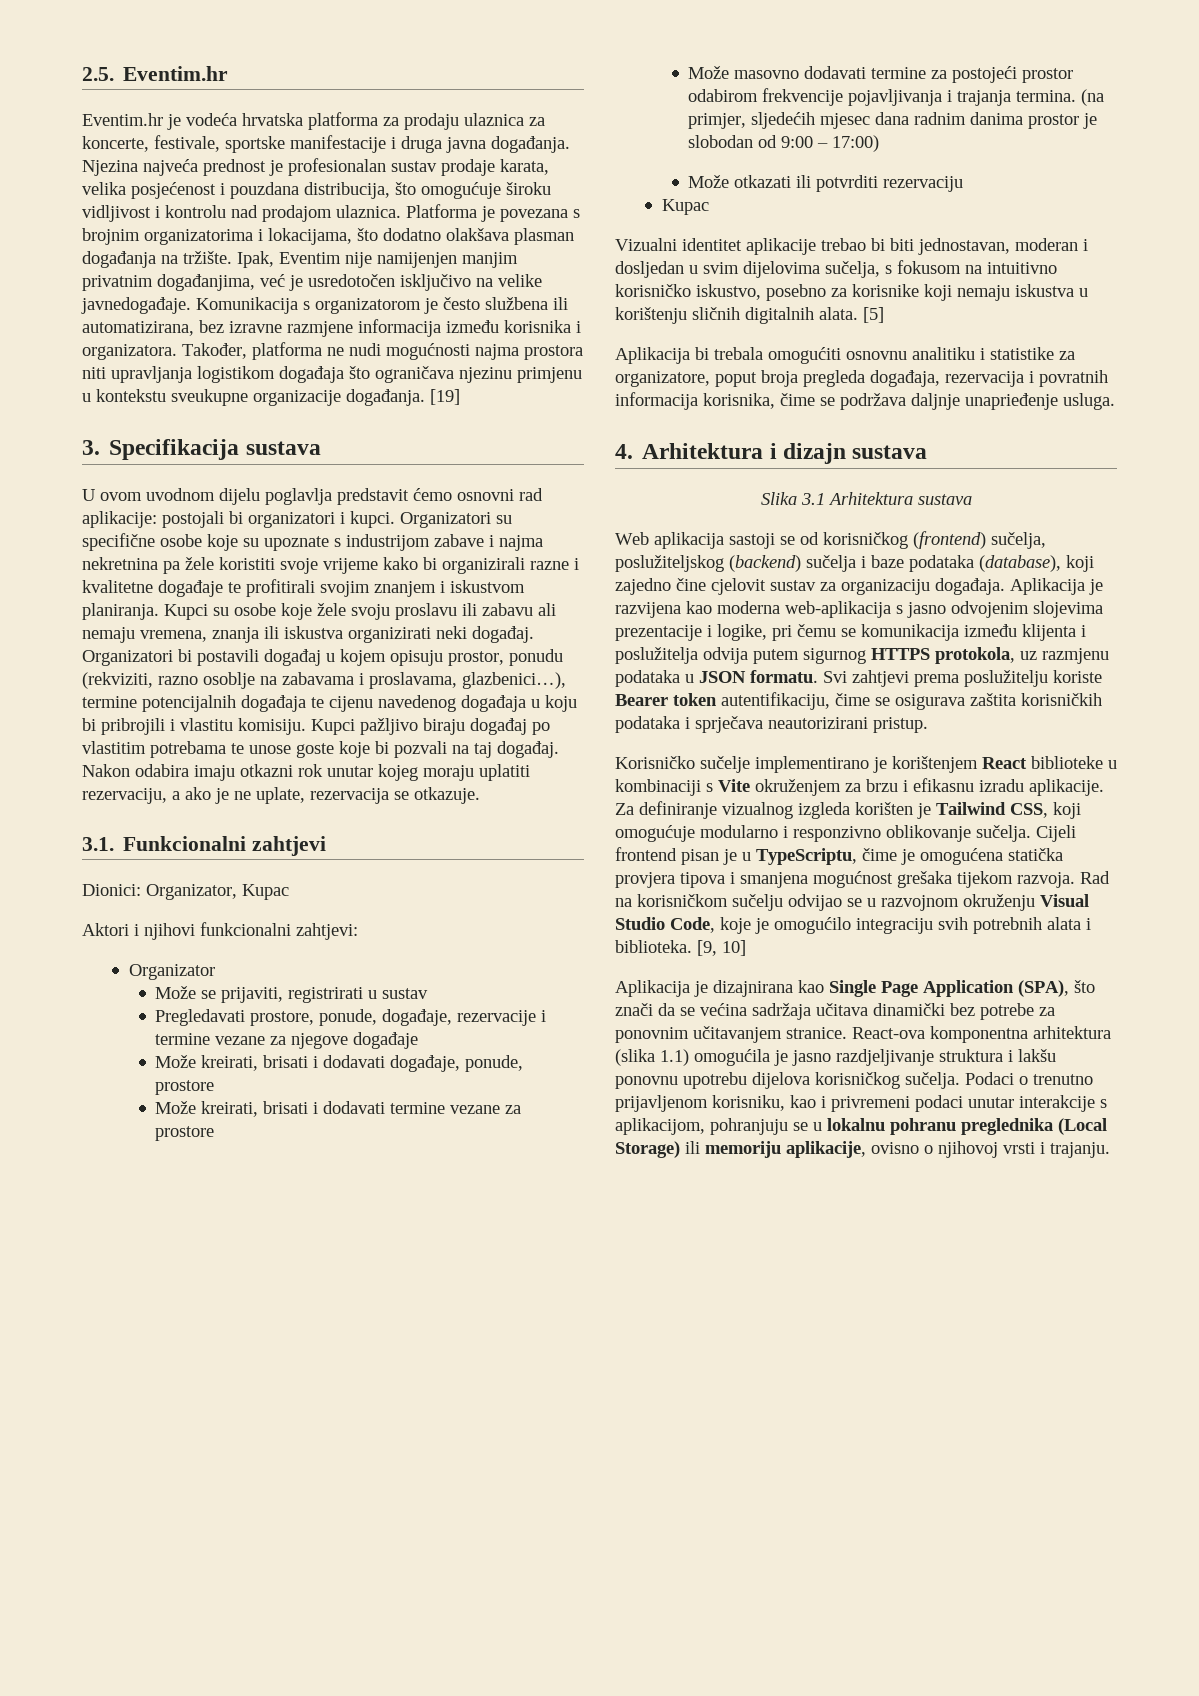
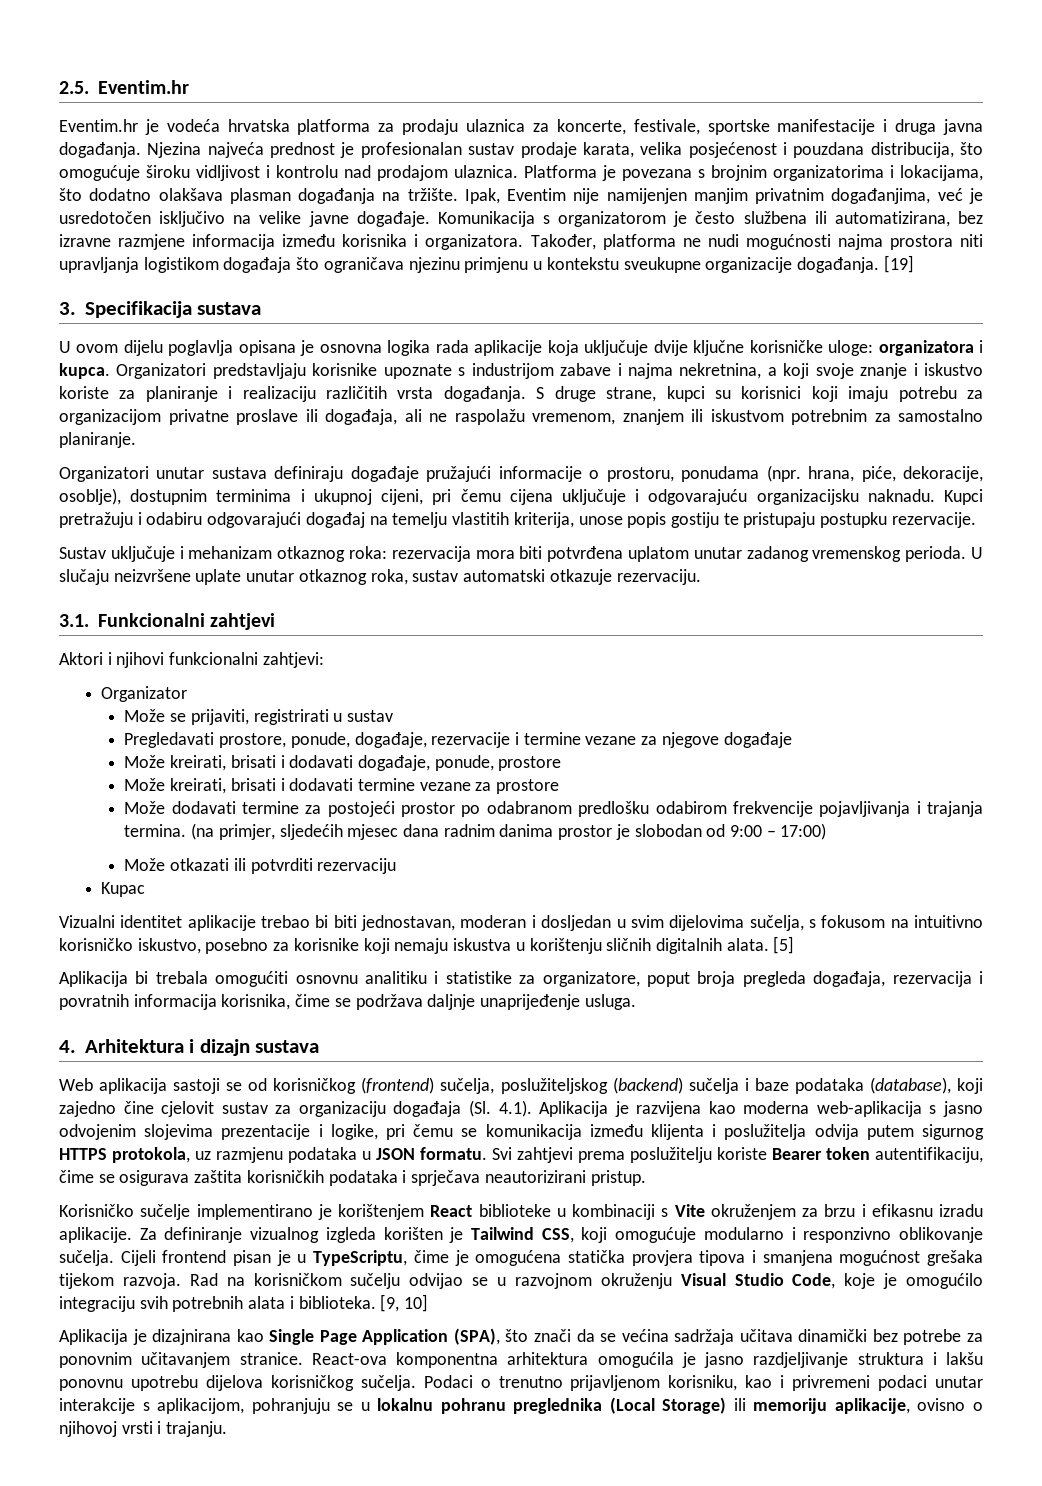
- Ipak, Eventim nije namijenjen manjim privatnim događanjima, već je usredotočen isključivo na velike javnedogađaje.
+ Ipak, Eventim nije namijenjen manjim privatnim događanjima, već je usredotočen isključivo na velike javne događaje.
- U ovom uvodnom dijelu poglavlja predstavit ćemo osnovni rad aplikacije: postojali bi organizatori i kupci. Organizatori su specifične osobe koje su upoznate s industrijom zabave i najma nekretnina pa žele koristiti svoje vrijeme kako bi organizirali razne i kvalitetne događaje te profitirali svojim znanjem i iskustvom planiranja. Kupci su osobe koje žele svoju proslavu ili zabavu ali nemaju vremena, znanja ili iskustva organizirati neki događaj. Organizatori bi postavili događaj u kojem opisuju prostor, ponudu (rekviziti, razno osoblje na zabavama i proslavama, glazbenici…), termine potencijalnih događaja te cijenu navedenog događaja u koju bi pribrojili i vlastitu komisiju. Kupci pažljivo biraju događaj po vlastitim potrebama te unose goste koje bi pozvali na taj događaj. Nakon odabira imaju otkazni rok unutar kojeg moraju uplatiti rezervaciju, a ako je ne uplate, rezervacija se otkazuje.
+ U ovom dijelu poglavlja opisana je osnovna logika rada aplikacije koja uključuje dvije ključne korisničke uloge: organizatora i kupca. Organizatori predstavljaju korisnike upoznate s industrijom zabave i najma nekretnina, a koji svoje znanje i iskustvo koriste za planiranje i realizaciju različitih vrsta događanja. S druge strane, kupci su korisnici koji imaju potrebu za organizacijom privatne proslave ili događaja, ali ne raspolažu vremenom, znanjem ili iskustvom potrebnim za samostalno planiranje.
+ Organizatori unutar sustava definiraju događaje pružajući informacije o prostoru, ponudama (npr. hrana, piće, dekoracije, osoblje), dostupnim terminima i ukupnoj cijeni, pri čemu cijena uključuje i odgovarajuću organizacijsku naknadu. Kupci pretražuju i odabiru odgovarajući događaj na temelju vlastitih kriterija, unose popis gostiju te pristupaju postupku rezervacije.
+ Sustav uključuje i mehanizam otkaznog roka: rezervacija mora biti potvrđena uplatom unutar zadanog vremenskog perioda. U slučaju neizvršene uplate unutar otkaznog roka, sustav automatski otkazuje rezervaciju.
- Dionici: Organizator, Kupac
- Može masovno dodavati termine za postojeći prostor odabirom frekvencije pojavljivanja i trajanja termina.
+ Može dodavati termine za postojeći prostor po odabranom predlošku odabirom frekvencije pojavljivanja i trajanja termina.
- Aplikacija bi trebala omogućiti osnovnu analitiku i statistike za organizatore, poput broja pregleda događaja, rezervacija i povratnih informacija korisnika, čime se podržava daljnje unaprieđenje usluga.
+ Aplikacija bi trebala omogućiti osnovnu analitiku i statistike za organizatore, poput broja pregleda događaja, rezervacija i povratnih informacija korisnika, čime se podržava daljnje unaprijeđenje usluga.
- Slika 3.1 Arhitektura sustava
- Web aplikacija sastoji se od korisničkog (frontend) sučelja, poslužiteljskog (backend) sučelja i baze podataka (database), koji zajedno čine cjelovit sustav za organizaciju događaja. Aplikacija je razvijena kao moderna web-aplikacija s jasno odvojenim slojevima prezentacije i logike, pri čemu se komunikacija između klijenta i poslužitelja odvija putem sigurnog HTTPS protokola, uz razmjenu podataka u JSON formatu.
+ Web aplikacija sastoji se od korisničkog (frontend) sučelja, poslužiteljskog (backend) sučelja i baze podataka (database), koji zajedno čine cjelovit sustav za organizaciju događaja (Sl. 4.1). Aplikacija je razvijena kao moderna web-aplikacija s jasno odvojenim slojevima prezentacije i logike, pri čemu se komunikacija između klijenta i poslužitelja odvija putem sigurnog HTTPS protokola, uz razmjenu podataka u JSON formatu.
- React-ova komponentna arhitektura (slika 1.1) omogućila je jasno razdjeljivanje struktura i lakšu ponovnu upotrebu dijelova korisničkog sučelja.
+ React-ova komponentna arhitektura omogućila je jasno razdjeljivanje struktura i lakšu ponovnu upotrebu dijelova korisničkog sučelja.

